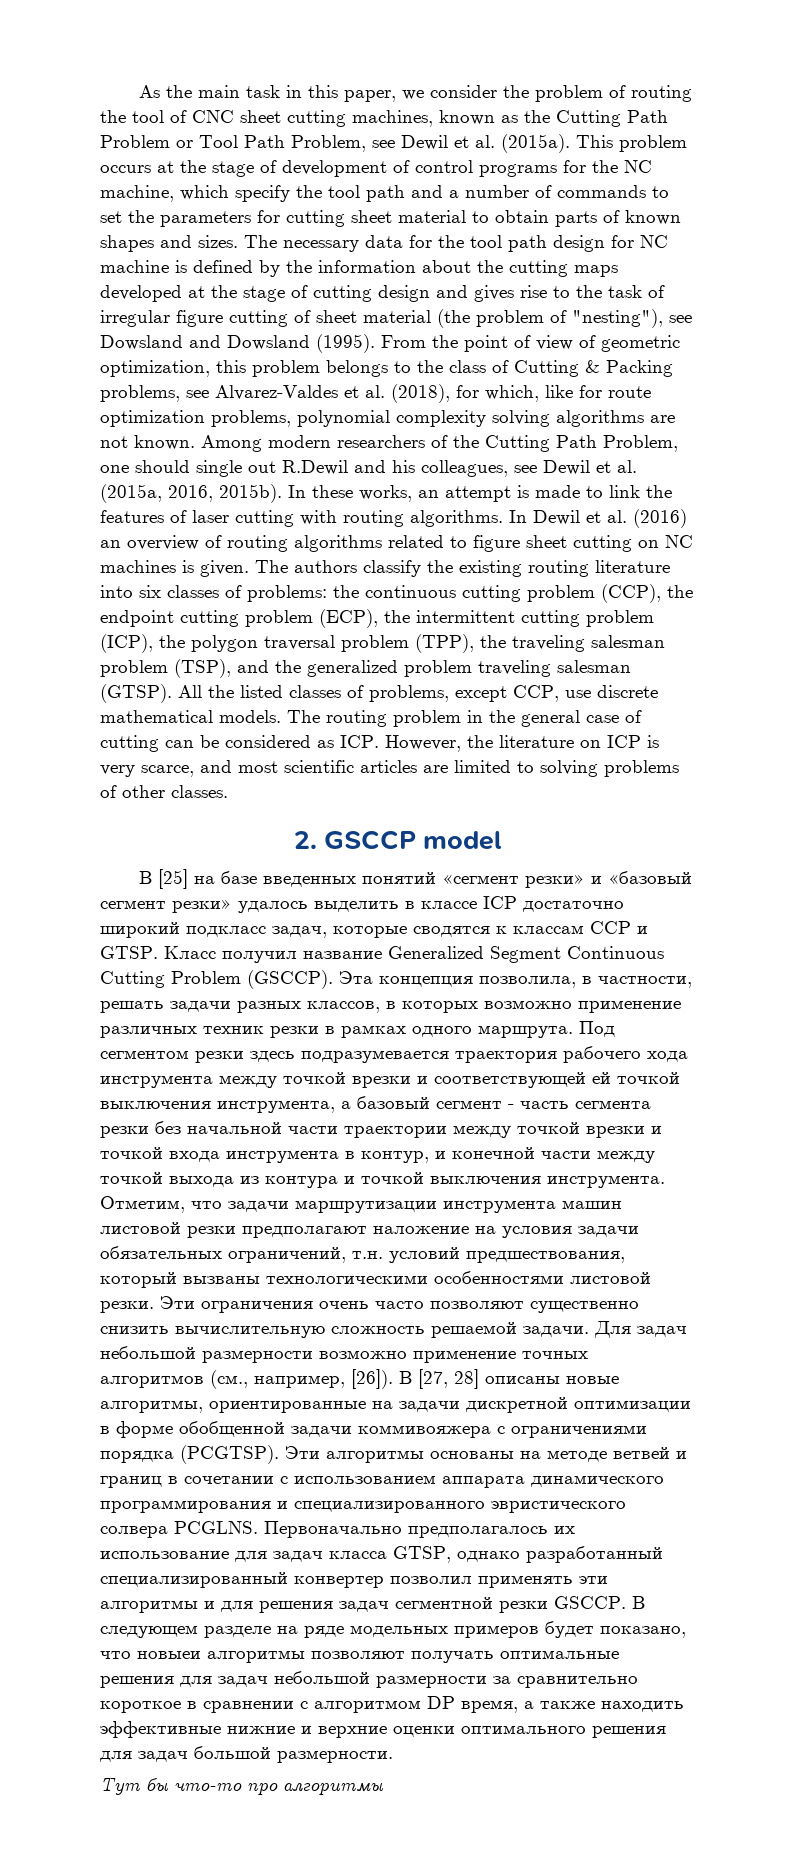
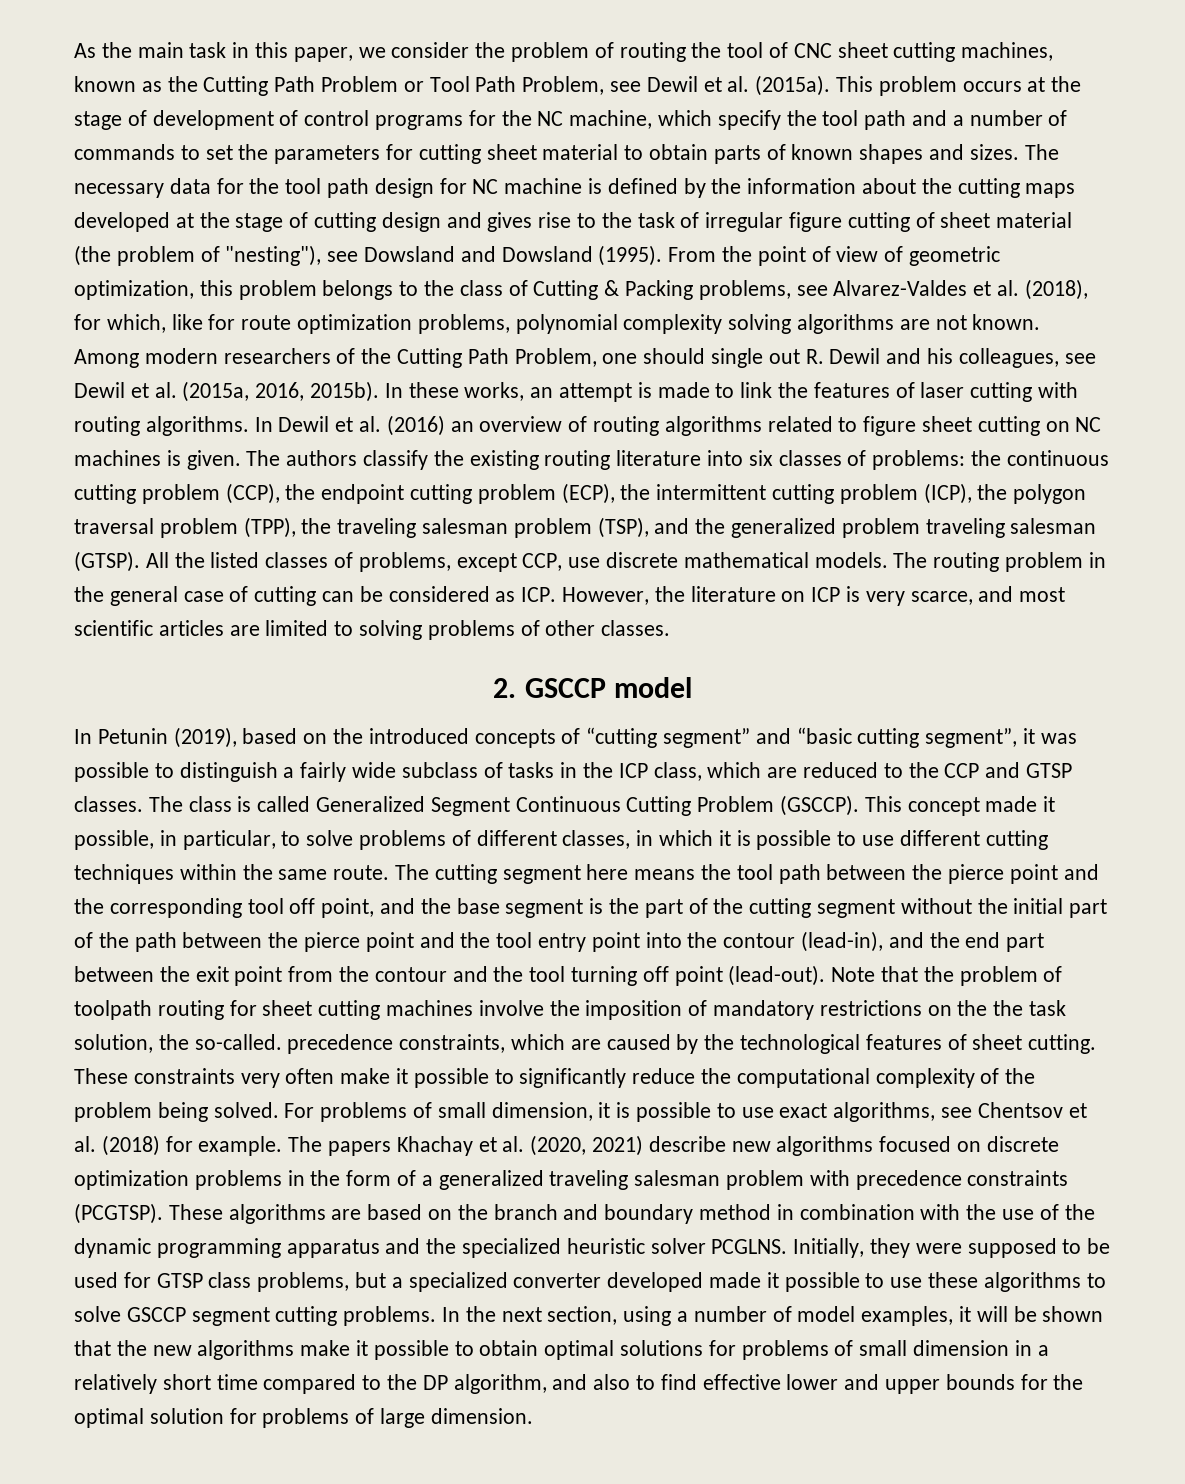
- Among modern researchers of the Cutting Path Problem, one should single out R.Dewil and his colleagues, see Dewil et al. (2015a, 2016, 2015b).
+ Among modern researchers of the Cutting Path Problem, one should single out R. Dewil and his colleagues, see Dewil et al. (2015a, 2016, 2015b).
- В [25] на базе введенных понятий «сегмент резки» и «базовый сегмент резки» удалось выделить в классе ICP достаточно широкий подкласс задач, которые сводятся к классам CCP и GTSP. Класс получил название Generalized Segment Continuous Cutting Problem (GSCCP).
+ In Petunin (2019), based on the introduced concepts of “cutting segment” and “basic cutting segment”, it was possible to distinguish a fairly wide subclass of tasks in the ICP class, which are reduced to the CCP and GTSP classes. The class is called Generalized Segment Continuous Cutting Problem (GSCCP).
- Эта концепция позволила, в частности, решать задачи разных классов, в которых возможно применение различных техник резки в рамках одного маршрута. Под сегментом резки здесь подразумевается траектория рабочего хода инструмента между точкой врезки и соответствующей ей точкой выключения инструмента, а базовый сегмент - часть сегмента резки без начальной части траектории между точкой врезки и точкой входа инструмента в контур, и конечной части между точкой выхода из контура и точкой выключения инструмента. Отметим, что задачи маршрутизации инструмента машин листовой резки предполагают наложение на условия задачи обязательных ограничений, т.н. условий предшествования, который вызваны технологическими особенностями листовой резки. Эти ограничения очень часто позволяют существенно снизить вычислительную сложность решаемой задачи. Для задач небольшой размерности возможно применение точных алгоритмов (см., например, [26]). В [27, 28] описаны новые алгоритмы, ориентированные на задачи дискретной оптимизации в форме обобщенной задачи коммивояжера с ограничениями порядка (PCGTSP). Эти алгоритмы основаны на методе ветвей и границ в сочетании с использованием аппарата динамического программирования и специализированного эвристического солвера PCGLNS. Первоначально предполагалось их использование для задач класса GTSP, однако разработанный специализированный конвертер позволил применять эти алгоритмы и для решения задач сегментной резки GSCCP. В следующем разделе на ряде модельных примеров будет показано, что новыеи алгоритмы позволяют получать оптимальные решения для задач небольшой размерности за сравнительно короткое в сравнении с алгоритмом DP время, а также находить эффективные нижние и верхние оценки оптимального решения для задач большой размерности.
- Тут бы что-то про алгоритмы
+ This concept made it possible, in particular, to solve problems of different classes, in which it is possible to use different cutting techniques within the same route. The cutting segment here means the tool path between the pierce point and the corresponding tool off point, and the base segment is the part of the cutting segment without the initial part of the path between the pierce point and the tool entry point into the contour (lead-in), and the end part between the exit point from the contour and the tool turning off point (lead-out). Note that the problem of toolpath routing for sheet cutting machines involve the imposition of mandatory restrictions on the the task solution, the so-called. precedence constraints, which are caused by the technological features of sheet cutting. These constraints very often make it possible to significantly reduce the computational complexity of the problem being solved. For problems of small dimension, it is possible to use exact algorithms, see Chentsov et al. (2018) for example. The papers Khachay et al. (2020, 2021) describe new algorithms focused on discrete optimization problems in the form of a generalized traveling salesman problem with precedence constraints (PCGTSP). These algorithms are based on the branch and boundary method in combination with the use of the dynamic programming apparatus and the specialized heuristic solver PCGLNS. Initially, they were supposed to be used for GTSP class problems, but a specialized converter developed made it possible to use these algorithms to solve GSCCP segment cutting problems. In the next section, using a number of model examples, it will be shown that the new algorithms make it possible to obtain optimal solutions for problems of small dimension in a relatively short time compared to the DP algorithm, and also to find effective lower and upper bounds for the optimal solution for problems of large dimension.

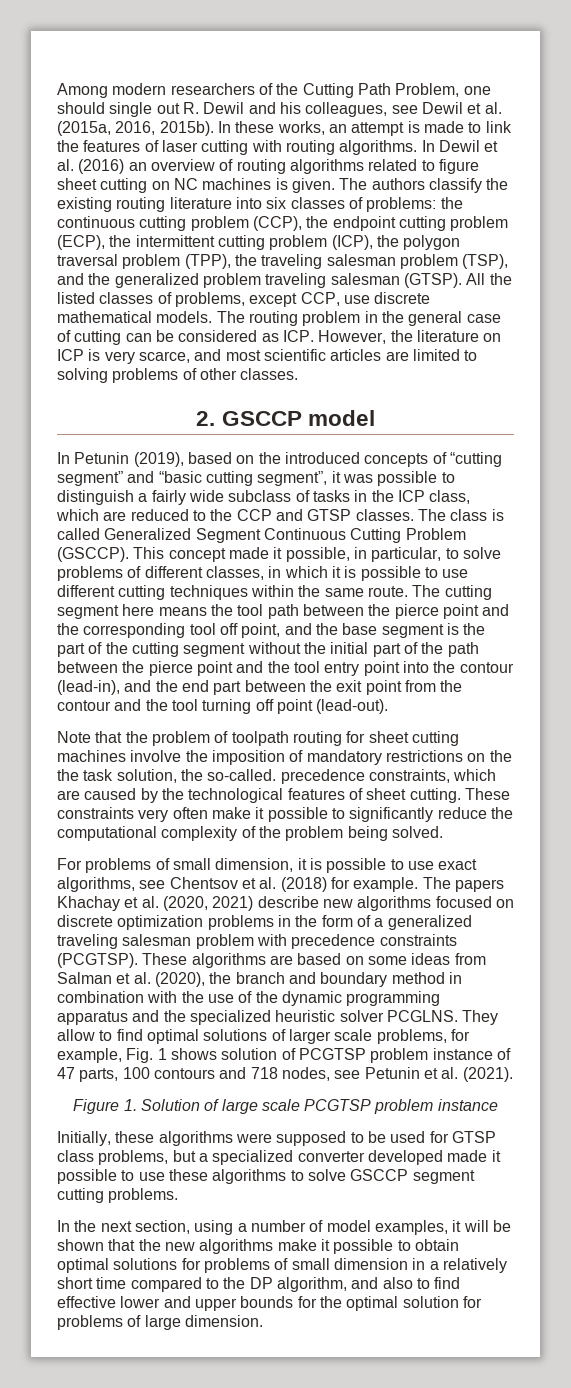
- As the main task in this paper, we consider the problem of routing the tool of CNC sheet cutting machines, known as the Cutting Path Problem or Tool Path Problem, see Dewil et al. (2015a). This problem occurs at the stage of development of control programs for the NC machine, which specify the tool path and a number of commands to set the parameters for cutting sheet material to obtain parts of known shapes and sizes. The necessary data for the tool path design for NC machine is defined by the information about the cutting maps developed at the stage of cutting design and gives rise to the task of irregular figure cutting of sheet material (the problem of "nesting"), see Dowsland and Dowsland (1995). From the point of view of geometric optimization, this problem belongs to the class of Cutting & Packing problems, see Alvarez-Valdes et al. (2018), for which, like for route optimization problems, polynomial complexity solving algorithms are not known.
- The cutting segment here means the tool path between the pierce point and the corresponding tool off point, and the base segment is the part of the cutting segment without the initial part of the path between the pierce point and the tool entry point into the contour (lead-in), and the end part between the exit point from the contour and the tool turning off point (lead-out). Note that the problem of toolpath routing for sheet cutting machines involve the imposition of mandatory restrictions on the the task solution, the so-called. precedence constraints, which are caused by the technological features of sheet cutting.
+ The cutting segment here means the tool path between the pierce point and the corresponding tool off point, and the base segment is the part of the cutting segment without the initial part of the path between the pierce point and the tool entry point into the contour (lead-in), and the end part between the exit point from the contour and the tool turning off point (lead-out).
+ Note that the problem of toolpath routing for sheet cutting machines involve the imposition of mandatory restrictions on the the task solution, the so-called. precedence constraints, which are caused by the technological features of sheet cutting.
- These constraints very often make it possible to significantly reduce the computational complexity of the problem being solved. For problems of small dimension, it is possible to use exact algorithms, see Chentsov et al. (2018) for example.
+ These constraints very often make it possible to significantly reduce the computational complexity of the problem being solved.
+ For problems of small dimension, it is possible to use exact algorithms, see Chentsov et al. (2018) for example.
- These algorithms are based on the branch and boundary method in combination with the use of the dynamic programming apparatus and the specialized heuristic solver PCGLNS.
+ These algorithms are based on some ideas from Salman et al. (2020), the branch and boundary method in combination with the use of the dynamic programming apparatus and the specialized heuristic solver PCGLNS.
- Initially, they were supposed to be used for GTSP class problems, but a specialized converter developed made it possible to use these algorithms to solve GSCCP segment cutting problems. In the next section, using a number of model examples, it will be shown that the new algorithms make it possible to obtain optimal solutions for problems of small dimension in a relatively short time compared to the DP algorithm, and also to find effective lower and upper bounds for the optimal solution for problems of large dimension.
+ They allow to find optimal solutions of larger scale problems, for example, Fig. 1 shows solution of PCGTSP problem instance of 47 parts, 100 contours and 718 nodes, see Petunin et al. (2021).
+ Figure 1. Solution of large scale PCGTSP problem instance
+ Initially, these algorithms were supposed to be used for GTSP class problems, but a specialized converter developed made it possible to use these algorithms to solve GSCCP segment cutting problems.
+ In the next section, using a number of model examples, it will be shown that the new algorithms make it possible to obtain optimal solutions for problems of small dimension in a relatively short time compared to the DP algorithm, and also to find effective lower and upper bounds for the optimal solution for problems of large dimension.

